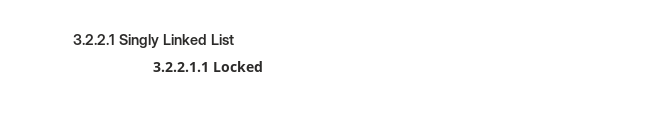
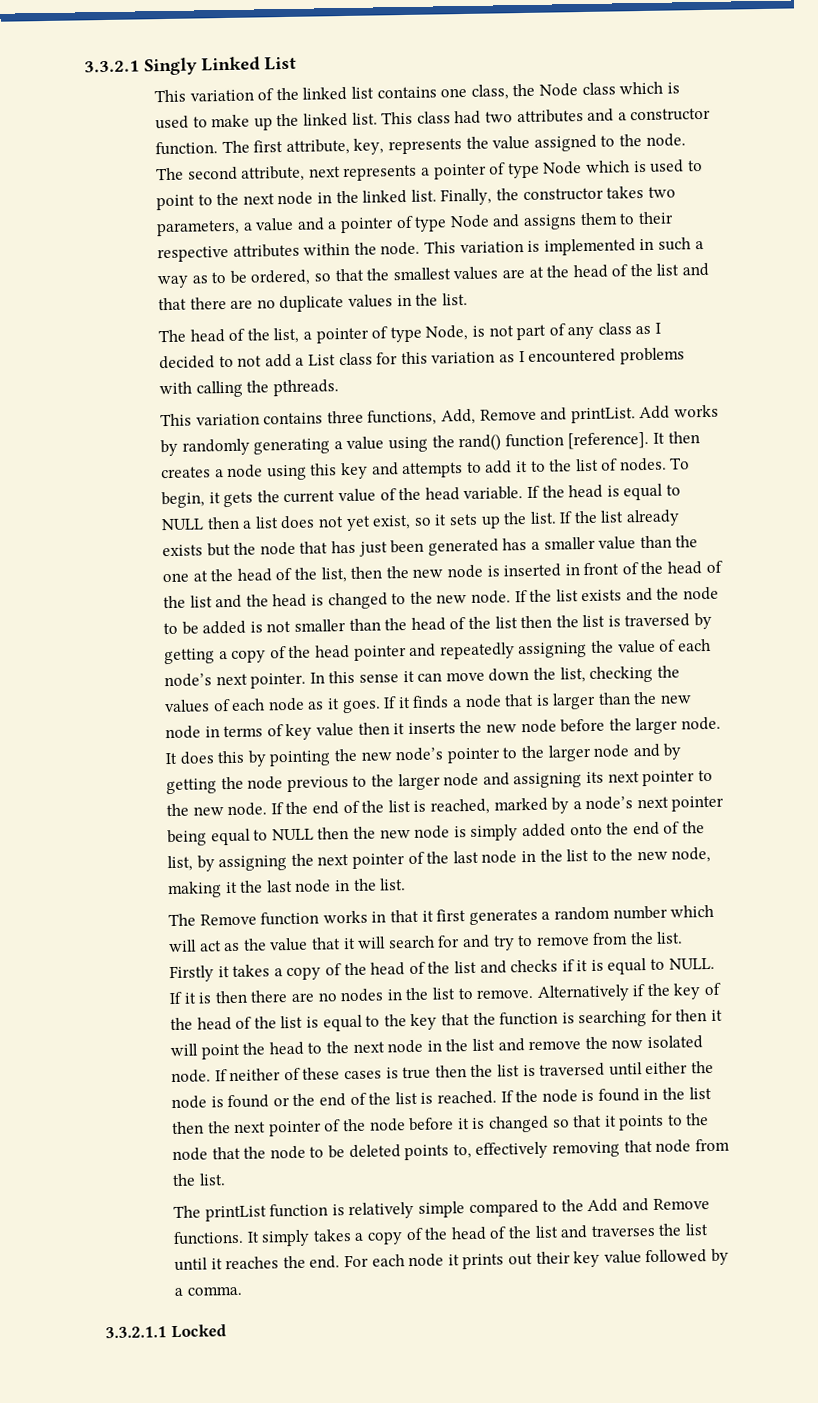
- 3.2.2.1 Singly Linked List
+ 3.3.2.1 Singly Linked List
- 3.2.2.1.1 Locked
+ This variation of the linked list contains one class, the Node class which is used to make up the linked list. This class had two attributes and a constructor function. The first attribute, key, represents the value assigned to the node. The second attribute, next represents a pointer of type Node which is used to point to the next node in the linked list. Finally, the constructor takes two parameters, a value and a pointer of type Node and assigns them to their respective attributes within the node. This variation is implemented in such a way as to be ordered, so that the smallest values are at the head of the list and that there are no duplicate values in the list.
+ The head of the list, a pointer of type Node, is not part of any class as I decided to not add a List class for this variation as I encountered problems with calling the pthreads.
+ This variation contains three functions, Add, Remove and printList. Add works by randomly generating a value using the rand() function [reference]. It then creates a node using this key and attempts to add it to the list of nodes. To begin, it gets the current value of the head variable. If the head is equal to NULL then a list does not yet exist, so it sets up the list. If the list already exists but the node that has just been generated has a smaller value than the one at the head of the list, then the new node is inserted in front of the head of the list and the head is changed to the new node. If the list exists and the node to be added is not smaller than the head of the list then the list is traversed by getting a copy of the head pointer and repeatedly assigning the value of each node’s next pointer. In this sense it can move down the list, checking the values of each node as it goes. If it finds a node that is larger than the new node in terms of key value then it inserts the new node before the larger node. It does this by pointing the new node’s pointer to the larger node and by getting the node previous to the larger node and assigning its next pointer to the new node. If the end of the list is reached, marked by a node’s next pointer being equal to NULL then the new node is simply added onto the end of the list, by assigning the next pointer of the last node in the list to the new node, making it the last node in the list.
+ The Remove function works in that it first generates a random number which will act as the value that it will search for and try to remove from the list. Firstly it takes a copy of the head of the list and checks if it is equal to NULL. If it is then there are no nodes in the list to remove. Alternatively if the key of the head of the list is equal to the key that the function is searching for then it will point the head to the next node in the list and remove the now isolated node. If neither of these cases is true then the list is traversed until either the node is found or the end of the list is reached. If the node is found in the list then the next pointer of the node before it is changed so that it points to the node that the node to be deleted points to, effectively removing that node from the list.
+ The printList function is relatively simple compared to the Add and Remove functions. It simply takes a copy of the head of the list and traverses the list until it reaches the end. For each node it prints out their key value followed by a comma.
+ 3.3.2.1.1 Locked

